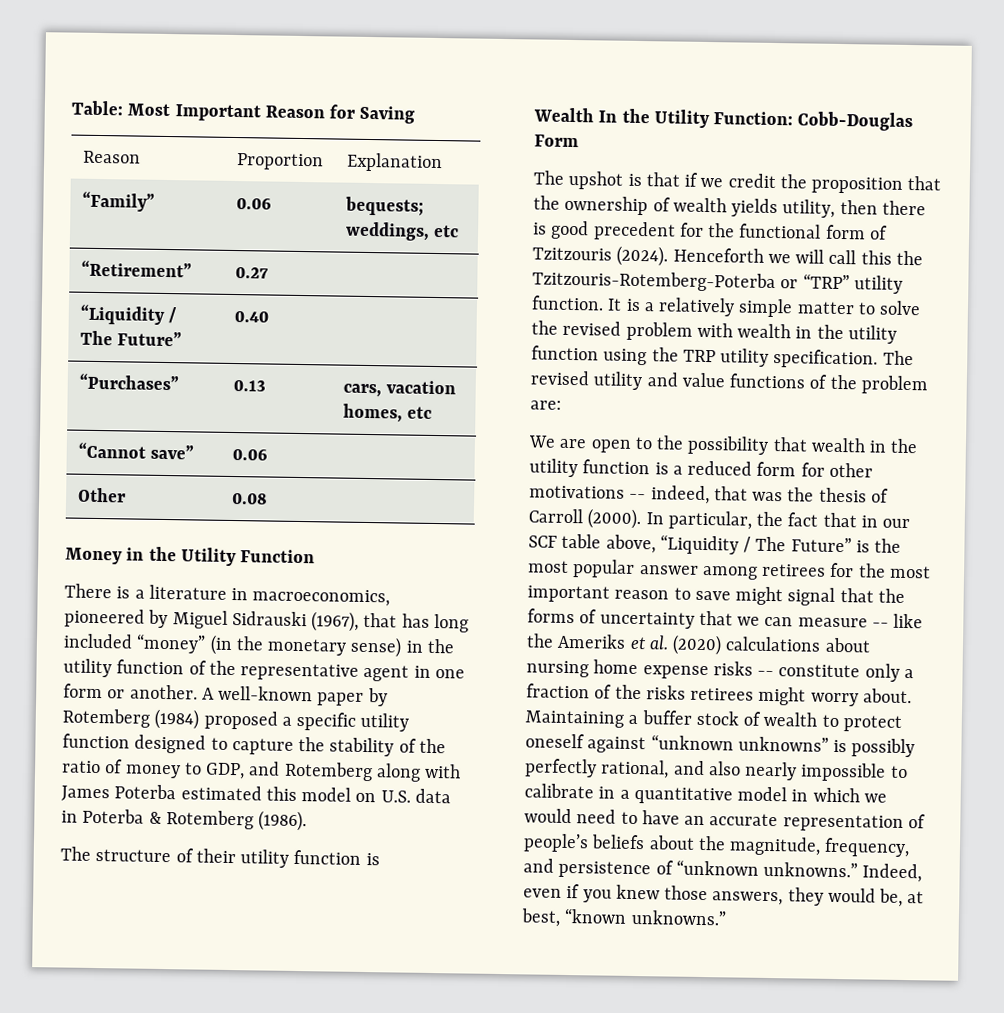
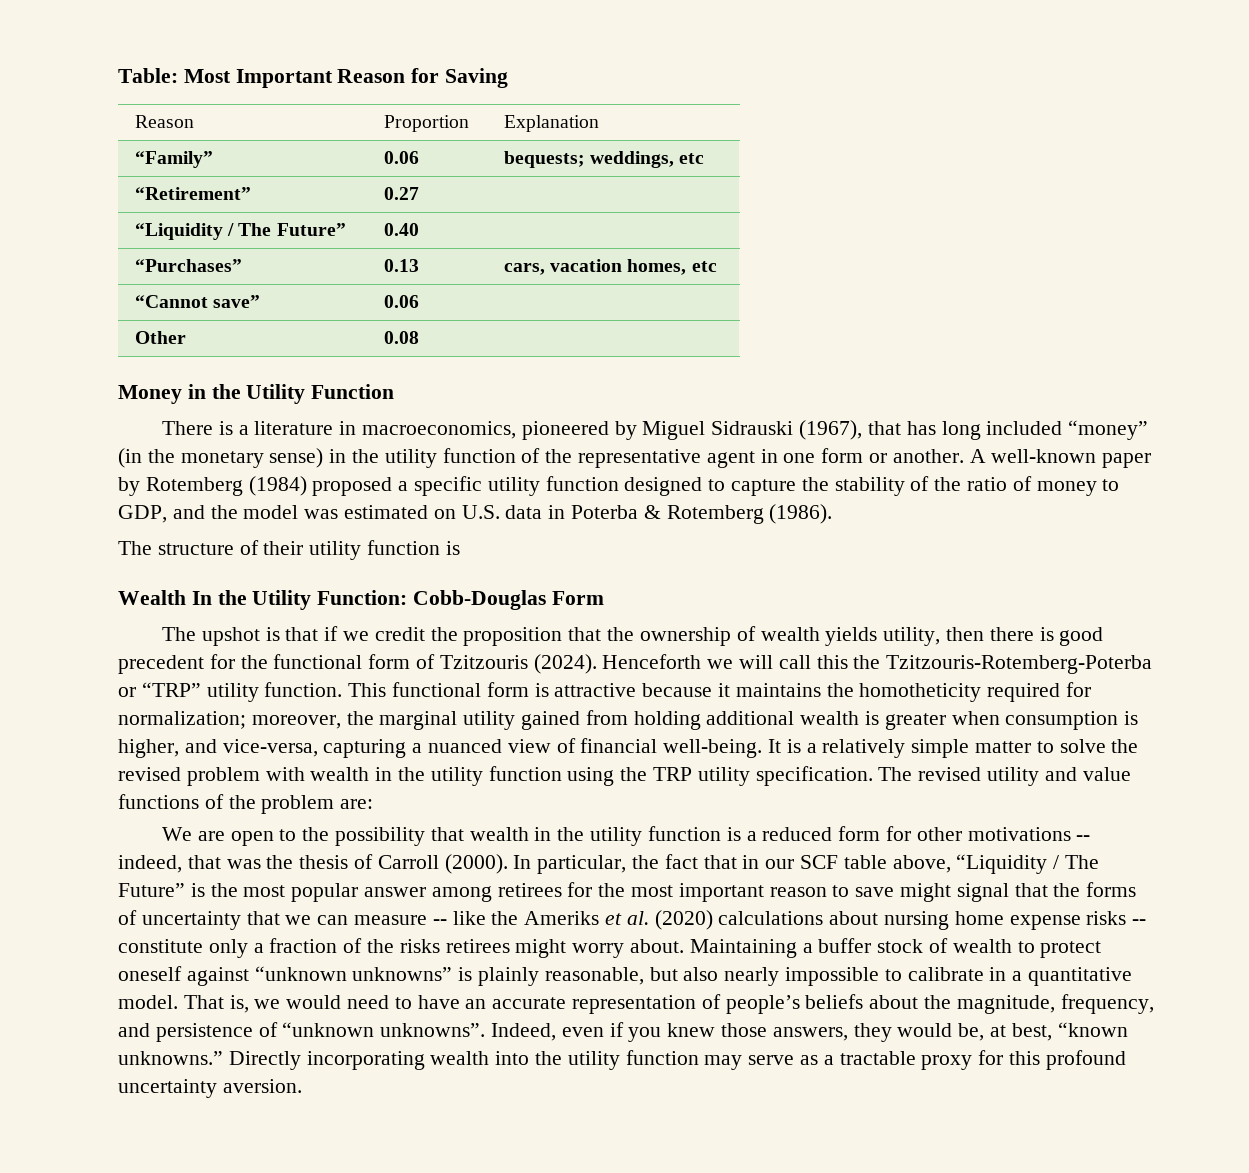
- A well-known paper by Rotemberg (1984) proposed a specific utility function designed to capture the stability of the ratio of money to GDP, and Rotemberg along with James Poterba estimated this model on U.S. data in Poterba & Rotemberg (1986).
+ A well-known paper by Rotemberg (1984) proposed a specific utility function designed to capture the stability of the ratio of money to GDP, and the model was estimated on U.S. data in Poterba & Rotemberg (1986).
+ This functional form is attractive because it maintains the homotheticity required for normalization; moreover, the marginal utility gained from holding additional wealth is greater when consumption is higher, and vice-versa, capturing a nuanced view of financial well-being.
- Maintaining a buffer stock of wealth to protect oneself against “unknown unknowns” is possibly perfectly rational, and also nearly impossible to calibrate in a quantitative model in which we would need to have an accurate representation of people’s beliefs about the magnitude, frequency, and persistence of “unknown unknowns.”
+ Maintaining a buffer stock of wealth to protect oneself against “unknown unknowns” is plainly reasonable, but also nearly impossible to calibrate in a quantitative model. That is, we would need to have an accurate representation of people’s beliefs about the magnitude, frequency, and persistence of “unknown unknowns”.
+ Directly incorporating wealth into the utility function may serve as a tractable proxy for this profound uncertainty aversion.

